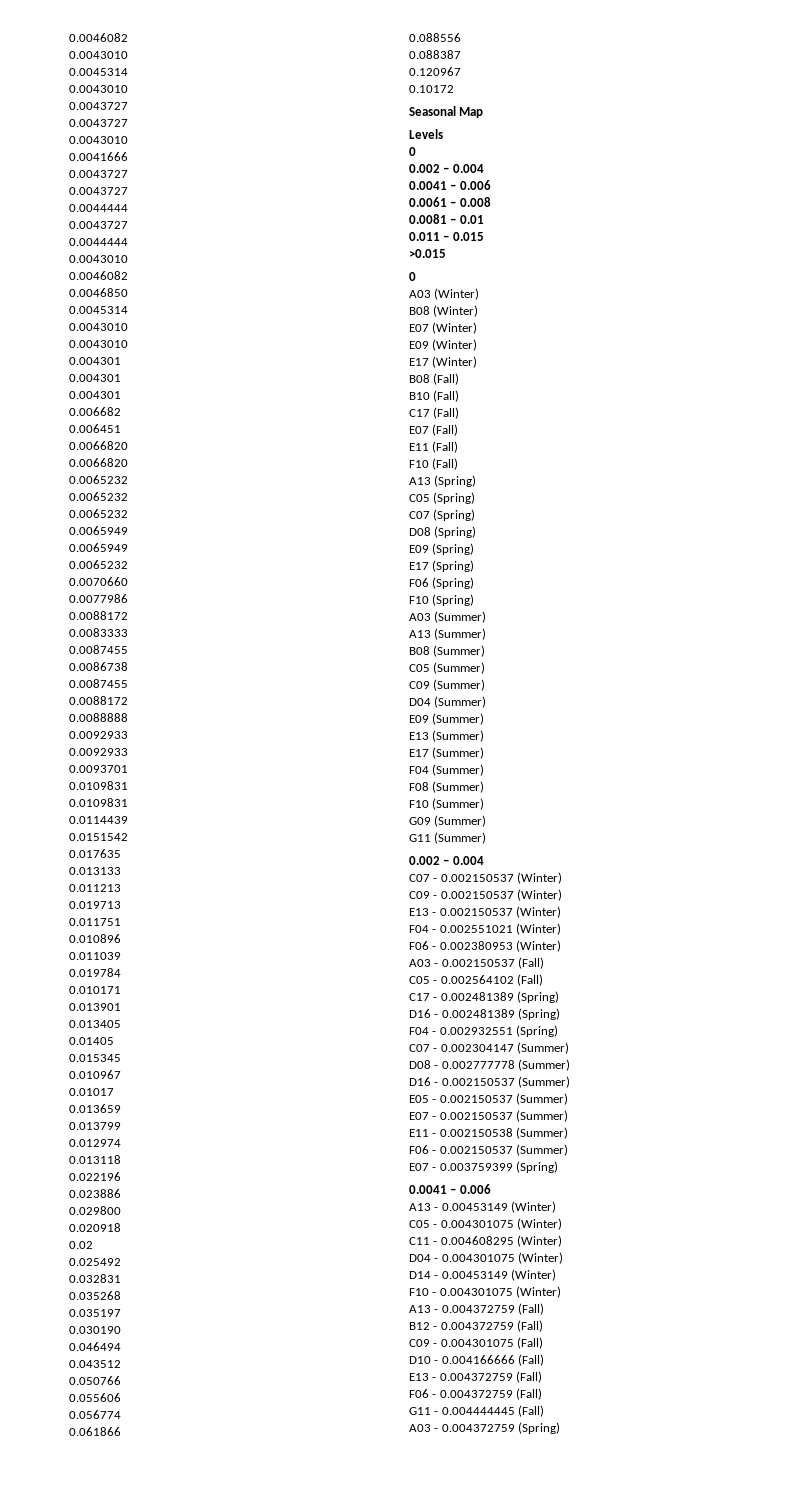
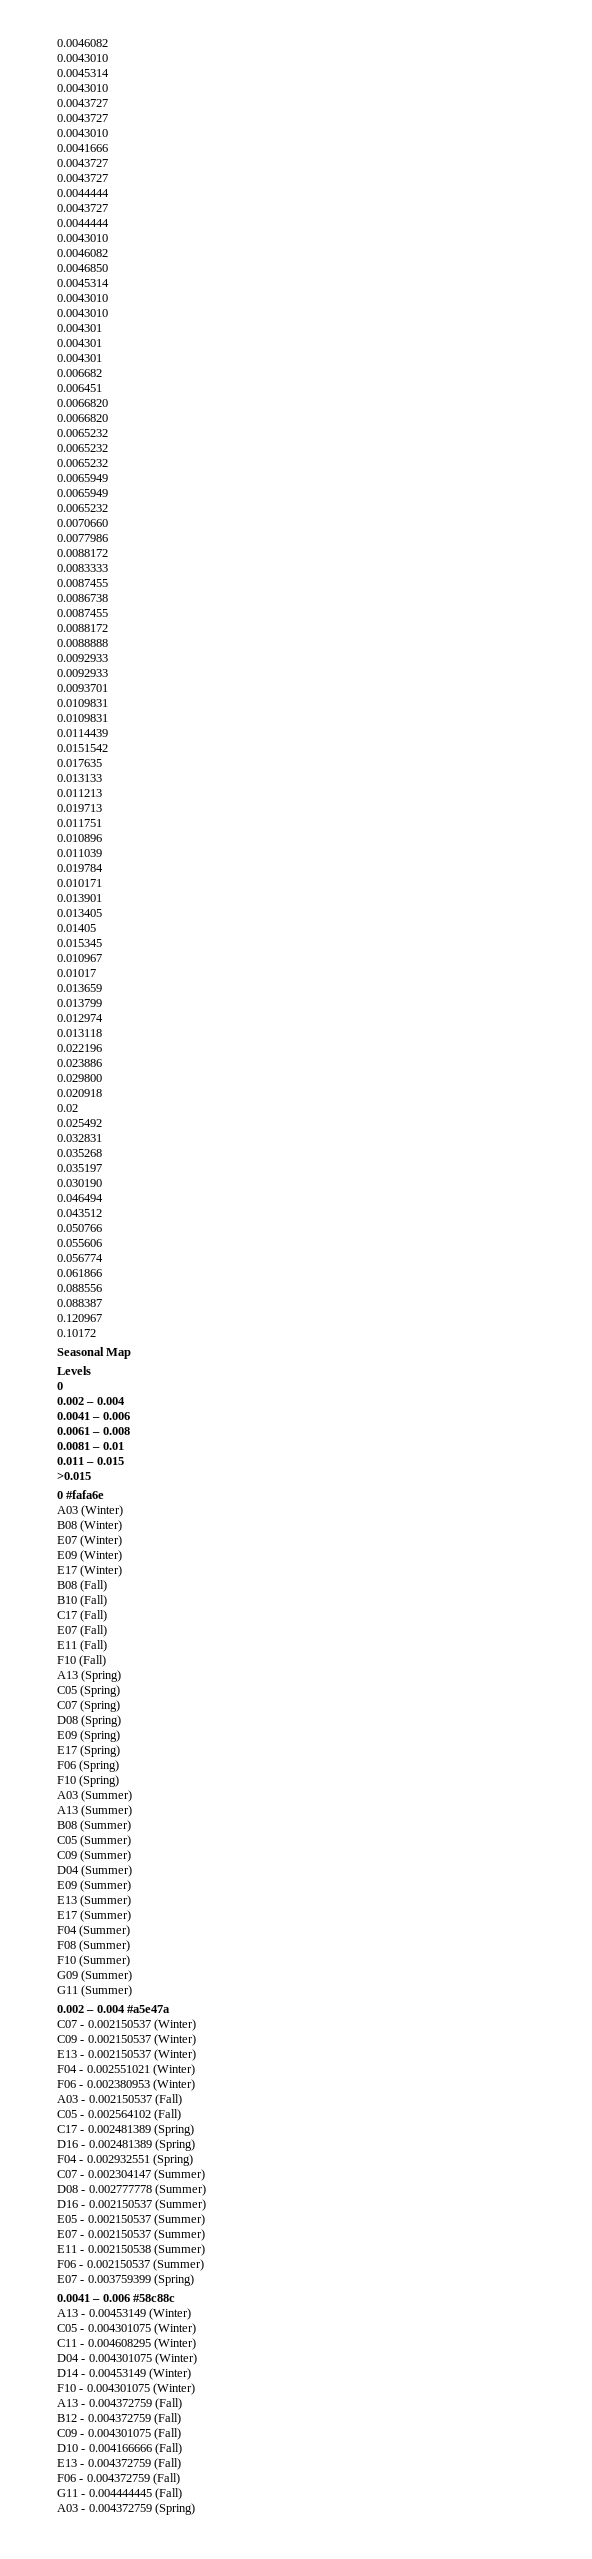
  >0.015
- 0
+ 0 #fafa6e
  G11 (Summer)
- 0.002 – 0.004
+ 0.002 – 0.004 #a5e47a
  E07 - 0.003759399 (Spring)
- 0.0041 – 0.006
+ 0.0041 – 0.006 #58c88c

